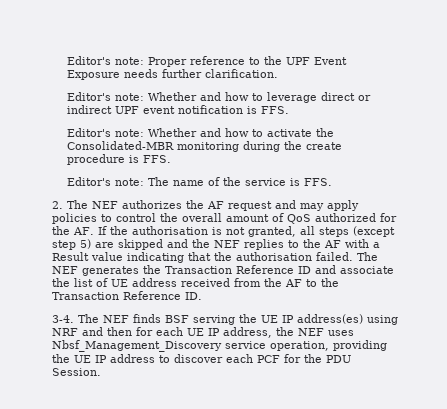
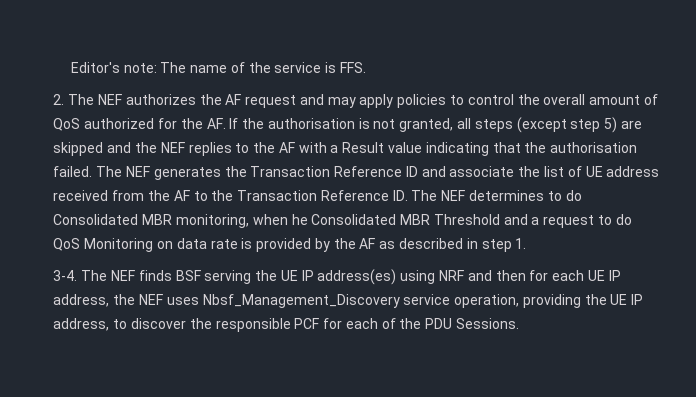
- Editor's note: Proper reference to the UPF Event Exposure needs further clarification.
- Editor's note: Whether and how to leverage direct or indirect UPF event notification is FFS.
- Editor's note: Whether and how to activate the Consolidated-MBR monitoring during the create procedure is FFS.
- The NEF generates the Transaction Reference ID and associate the list of UE address received from the AF to the Transaction Reference ID.
+ The NEF generates the Transaction Reference ID and associate the list of UE address received from the AF to the Transaction Reference ID. The NEF determines to do Consolidated MBR monitoring, when he Consolidated MBR Threshold and a request to do QoS Monitoring on data rate is provided by the AF as described in step 1.
- The NEF finds BSF serving the UE IP address(es) using NRF and then for each UE IP address, the NEF uses Nbsf_Management_Discovery service operation, providing the UE IP address to discover each PCF for the PDU Session.
+ The NEF finds BSF serving the UE IP address(es) using NRF and then for each UE IP address, the NEF uses Nbsf_Management_Discovery service operation, providing the UE IP address, to discover the responsible PCF for each of the PDU Sessions.

